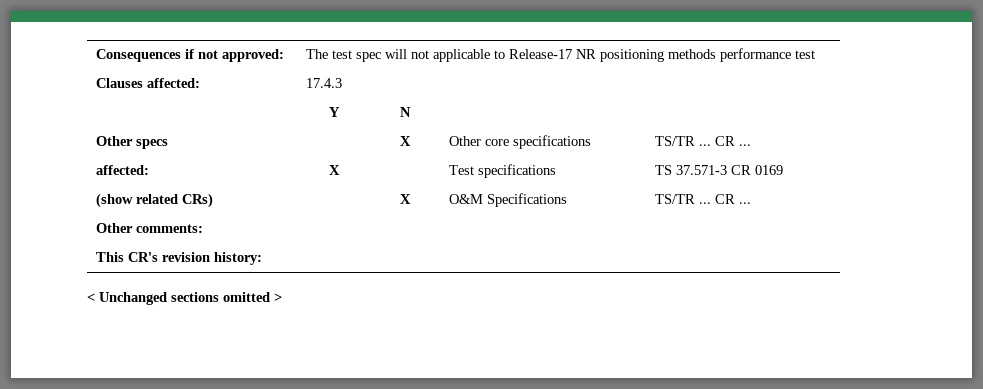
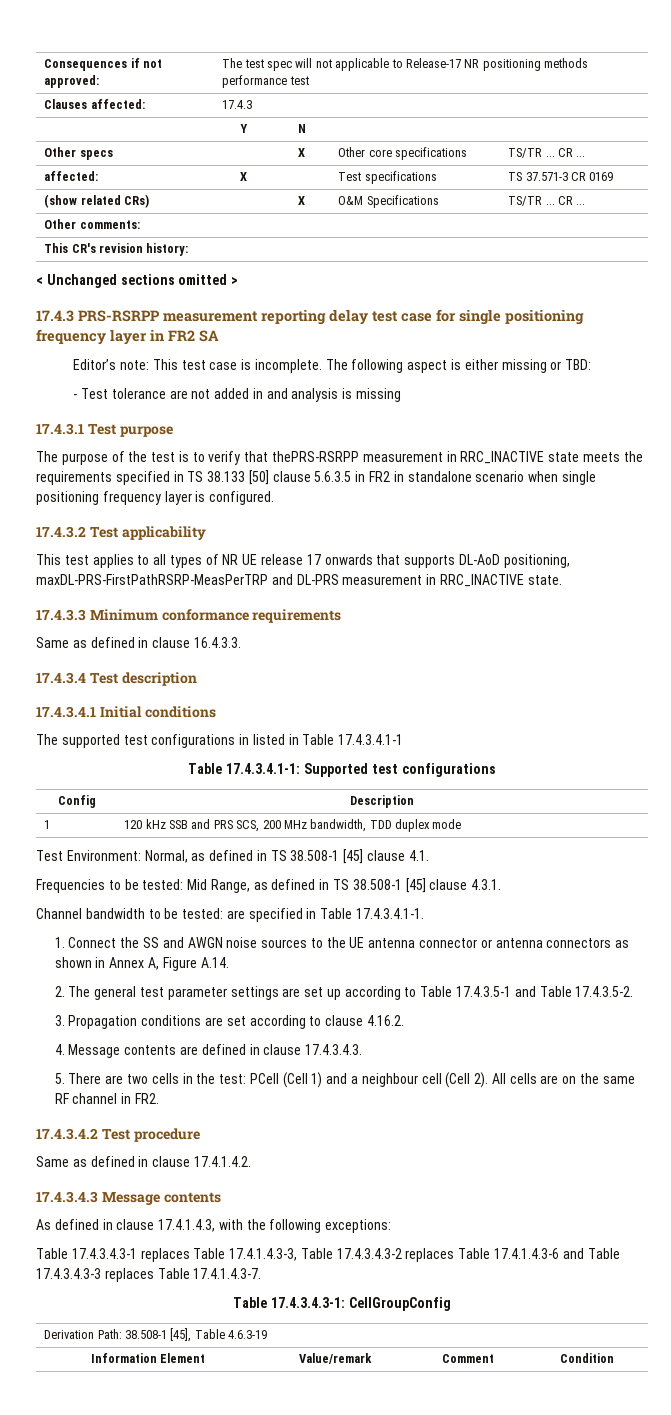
+ 17.4.3 PRS-RSRPP measurement reporting delay test case for single positioning frequency layer in FR2 SA
+ Editor’s note: This test case is incomplete. The following aspect is either missing or TBD:
+ - Test tolerance are not added in and analysis is missing
+ 17.4.3.1 Test purpose
+ The purpose of the test is to verify that thePRS-RSRPP measurement in RRC_INACTIVE state meets the requirements specified in TS 38.133 [50] clause 5.6.3.5 in FR2 in standalone scenario when single positioning frequency layer is configured.
+ 17.4.3.2 Test applicability
+ This test applies to all types of NR UE release 17 onwards that supports DL-AoD positioning, maxDL-PRS-FirstPathRSRP-MeasPerTRP and DL-PRS measurement in RRC_INACTIVE state.
+ 17.4.3.3 Minimum conformance requirements
+ Same as defined in clause 16.4.3.3.
+ 17.4.3.4 Test description
+ 17.4.3.4.1 Initial conditions
+ The supported test configurations in listed in Table 17.4.3.4.1-1
+ Table 17.4.3.4.1-1: Supported test configurations
+ Config | Description
+ 1 | 120 kHz SSB and PRS SCS, 200 MHz bandwidth, TDD duplex mode
+ Test Environment: Normal, as defined in TS 38.508-1 [45] clause 4.1.
+ Frequencies to be tested: Mid Range, as defined in TS 38.508-1 [45] clause 4.3.1.
+ Channel bandwidth to be tested: are specified in Table 17.4.3.4.1-1.
+ 1. Connect the SS and AWGN noise sources to the UE antenna connector or antenna connectors as shown in Annex A, Figure A.14.
+ 2. The general test parameter settings are set up according to Table 17.4.3.5-1 and Table 17.4.3.5-2.
+ 3. Propagation conditions are set according to clause 4.16.2.
+ 4. Message contents are defined in clause 17.4.3.4.3.
+ 5. There are two cells in the test: PCell (Cell 1) and a neighbour cell (Cell 2). All cells are on the same RF channel in FR2.
+ 17.4.3.4.2 Test procedure
+ Same as defined in clause 17.4.1.4.2.
+ 17.4.3.4.3 Message contents
+ As defined in clause 17.4.1.4.3, with the following exceptions:
+ Table 17.4.3.4.3-1 replaces Table 17.4.1.4.3-3, Table 17.4.3.4.3-2 replaces Table 17.4.1.4.3-6 and Table 17.4.3.4.3-3 replaces Table 17.4.1.4.3-7.
+ Table 17.4.3.4.3-1: CellGroupConfig
+ Derivation Path: 38.508-1 [45], Table 4.6.3-19
+ Information Element | Value/remark | Comment | Condition

